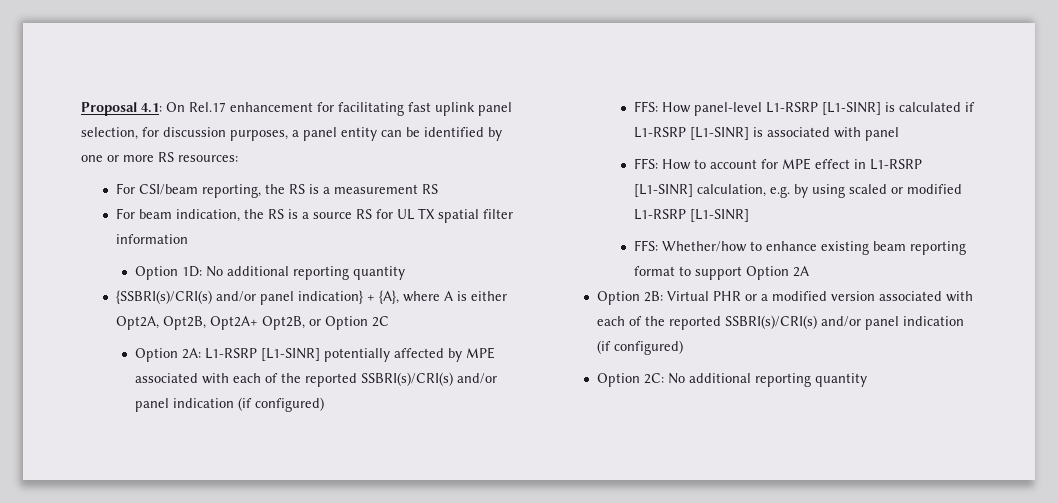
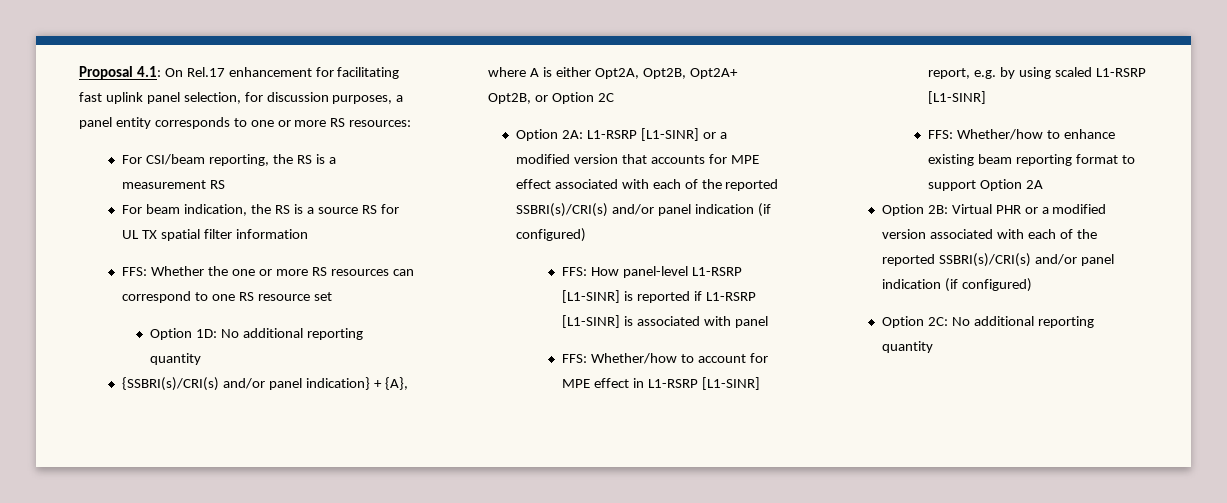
- Proposal 4.1: On Rel.17 enhancement for facilitating fast uplink panel selection, for discussion purposes, a panel entity can be identified by one or more RS resources:
+ Proposal 4.1: On Rel.17 enhancement for facilitating fast uplink panel selection, for discussion purposes, a panel entity corresponds to one or more RS resources:
+ FFS: Whether the one or more RS resources can correspond to one RS resource set
- Option 2A: L1-RSRP [L1-SINR] potentially affected by MPE associated with each of the reported SSBRI(s)/CRI(s) and/or panel indication (if configured)
+ Option 2A: L1-RSRP [L1-SINR] or a modified version that accounts for MPE effect associated with each of the reported SSBRI(s)/CRI(s) and/or panel indication (if configured)
- FFS: How panel-level L1-RSRP [L1-SINR] is calculated if L1-RSRP [L1-SINR] is associated with panel
+ FFS: How panel-level L1-RSRP [L1-SINR] is reported if L1-RSRP [L1-SINR] is associated with panel
- FFS: How to account for MPE effect in L1-RSRP [L1-SINR] calculation, e.g. by using scaled or modified L1-RSRP [L1-SINR]
+ FFS: Whether/how to account for MPE effect in L1-RSRP [L1-SINR] report, e.g. by using scaled L1-RSRP [L1-SINR]

